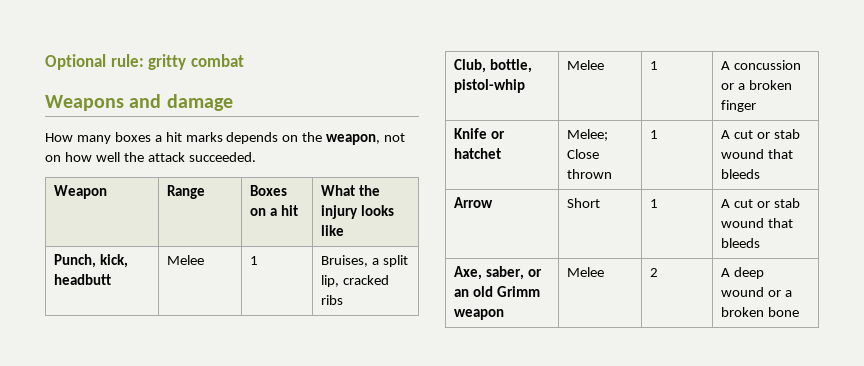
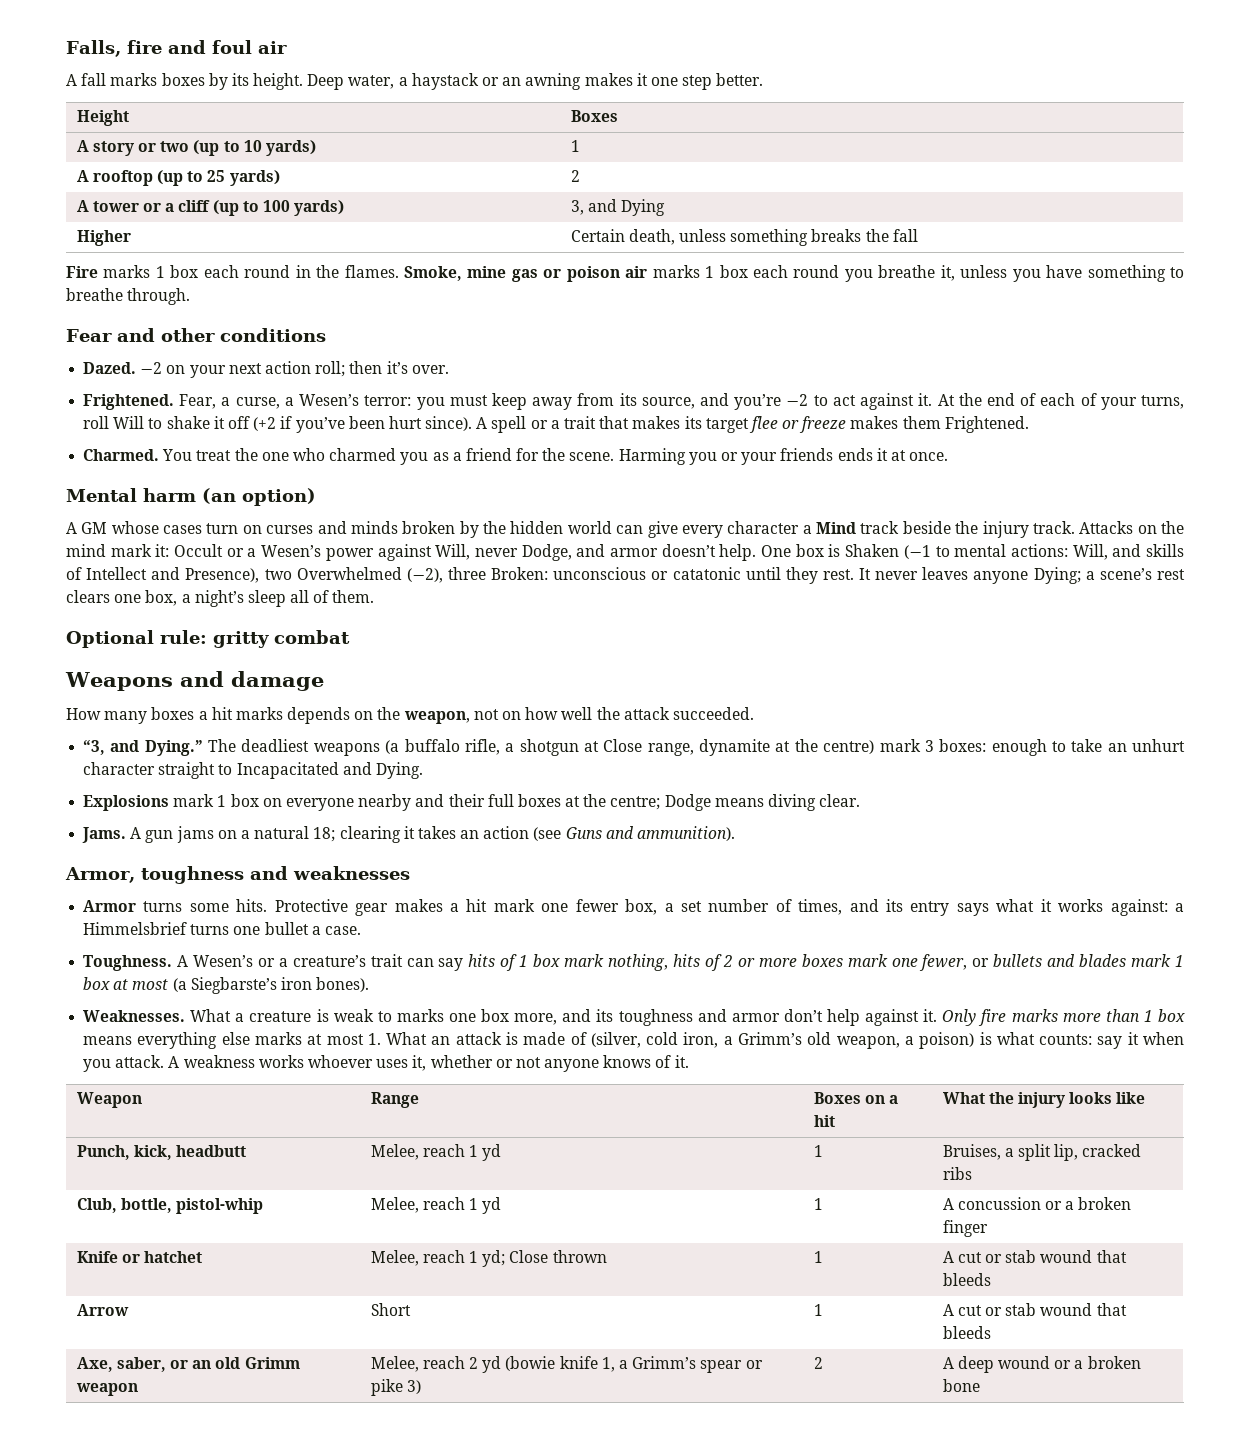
+ Falls, fire and foul air
+ A fall marks boxes by its height. Deep water, a haystack or an awning makes it one step better.
+ Height | Boxes
+ A story or two (up to 10 yards) | 1
+ A rooftop (up to 25 yards) | 2
+ A tower or a cliff (up to 100 yards) | 3, and Dying
+ Higher | Certain death, unless something breaks the fall
+ Fire marks 1 box each round in the flames. Smoke, mine gas or poison air marks 1 box each round you breathe it, unless you have something to breathe through.
+ Fear and other conditions
+ Dazed. −2 on your next action roll; then it’s over.
+ Frightened. Fear, a curse, a Wesen’s terror: you must keep away from its source, and you’re −2 to act against it. At the end of each of your turns, roll Will to shake it off (+2 if you’ve been hurt since). A spell or a trait that makes its target flee or freeze makes them Frightened.
+ Charmed. You treat the one who charmed you as a friend for the scene. Harming you or your friends ends it at once.
+ Mental harm (an option)
+ A GM whose cases turn on curses and minds broken by the hidden world can give every character a Mind track beside the injury track. Attacks on the mind mark it: Occult or a Wesen’s power against Will, never Dodge, and armor doesn’t help. One box is Shaken (−1 to mental actions: Will, and skills of Intellect and Presence), two Overwhelmed (−2), three Broken: unconscious or catatonic until they rest. It never leaves anyone Dying; a scene’s rest clears one box, a night’s sleep all of them.
+ “3, and Dying.” The deadliest weapons (a buffalo rifle, a shotgun at Close range, dynamite at the centre) mark 3 boxes: enough to take an unhurt character straight to Incapacitated and Dying.
+ Explosions mark 1 box on everyone nearby and their full boxes at the centre; Dodge means diving clear.
+ Jams. A gun jams on a natural 18; clearing it takes an action (see Guns and ammunition).
+ Armor, toughness and weaknesses
+ Armor turns some hits. Protective gear makes a hit mark one fewer box, a set number of times, and its entry says what it works against: a Himmelsbrief turns one bullet a case.
+ Toughness. A Wesen’s or a creature’s trait can say hits of 1 box mark nothing, hits of 2 or more boxes mark one fewer, or bullets and blades mark 1 box at most (a Siegbarste’s iron bones).
+ Weaknesses. What a creature is weak to marks one box more, and its toughness and armor don’t help against it. Only fire marks more than 1 box means everything else marks at most 1. What an attack is made of (silver, cold iron, a Grimm’s old weapon, a poison) is what counts: say it when you attack. A weakness works whoever uses it, whether or not anyone knows of it.
- Punch, kick, headbutt | Melee | 1 | Bruises, a split lip, cracked ribs
+ Punch, kick, headbutt | Melee, reach 1 yd | 1 | Bruises, a split lip, cracked ribs
- Club, bottle, pistol-whip | Melee | 1 | A concussion or a broken finger
+ Club, bottle, pistol-whip | Melee, reach 1 yd | 1 | A concussion or a broken finger
- Knife or hatchet | Melee; Close thrown | 1 | A cut or stab wound that bleeds
+ Knife or hatchet | Melee, reach 1 yd; Close thrown | 1 | A cut or stab wound that bleeds
- Axe, saber, or an old Grimm weapon | Melee | 2 | A deep wound or a broken bone
+ Axe, saber, or an old Grimm weapon | Melee, reach 2 yd (bowie knife 1, a Grimm’s spear or pike 3) | 2 | A deep wound or a broken bone

